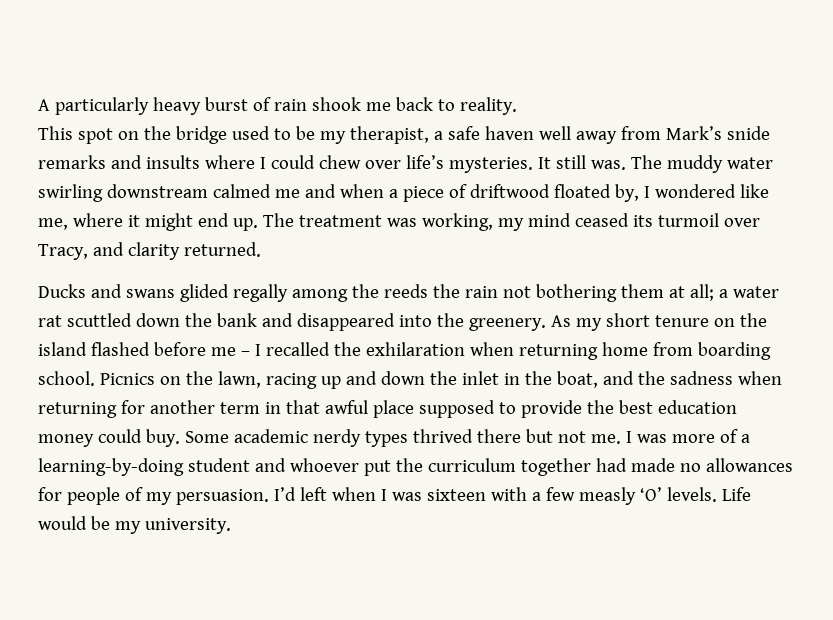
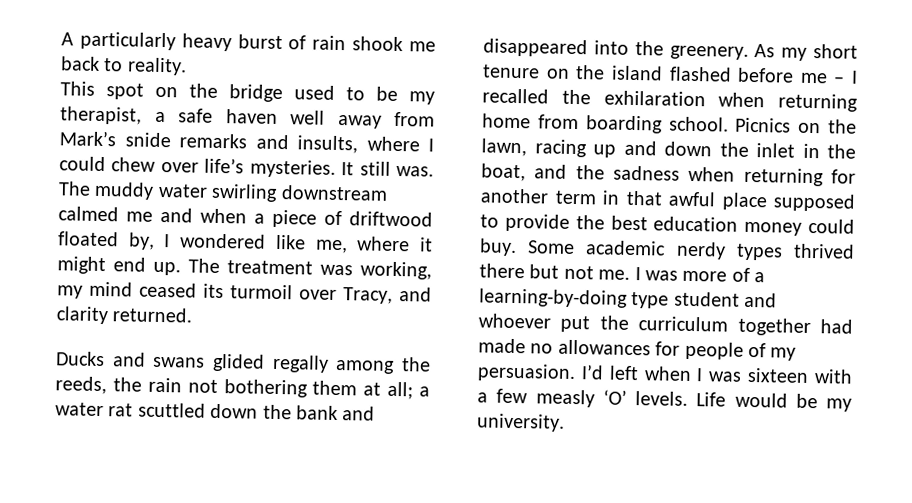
- This spot on the bridge used to be my therapist, a safe haven well away from Mark’s snide remarks and insults where I could chew over life’s mysteries.
+ This spot on the bridge used to be my therapist, a safe haven well away from Mark’s snide remarks and insults, where I could chew over life’s mysteries.
- Ducks and swans glided regally among the reeds the rain not bothering them at all; a water rat scuttled down the bank and disappeared into the greenery.
+ Ducks and swans glided regally among the reeds, the rain not bothering them at all; a water rat scuttled down the bank and disappeared into the greenery.
- I was more of a learning-by-doing student and whoever put the curriculum together had made no allowances for people of my persuasion.
+ I was more of a learning-by-doing type student and whoever put the curriculum together had made no allowances for people of my persuasion.

